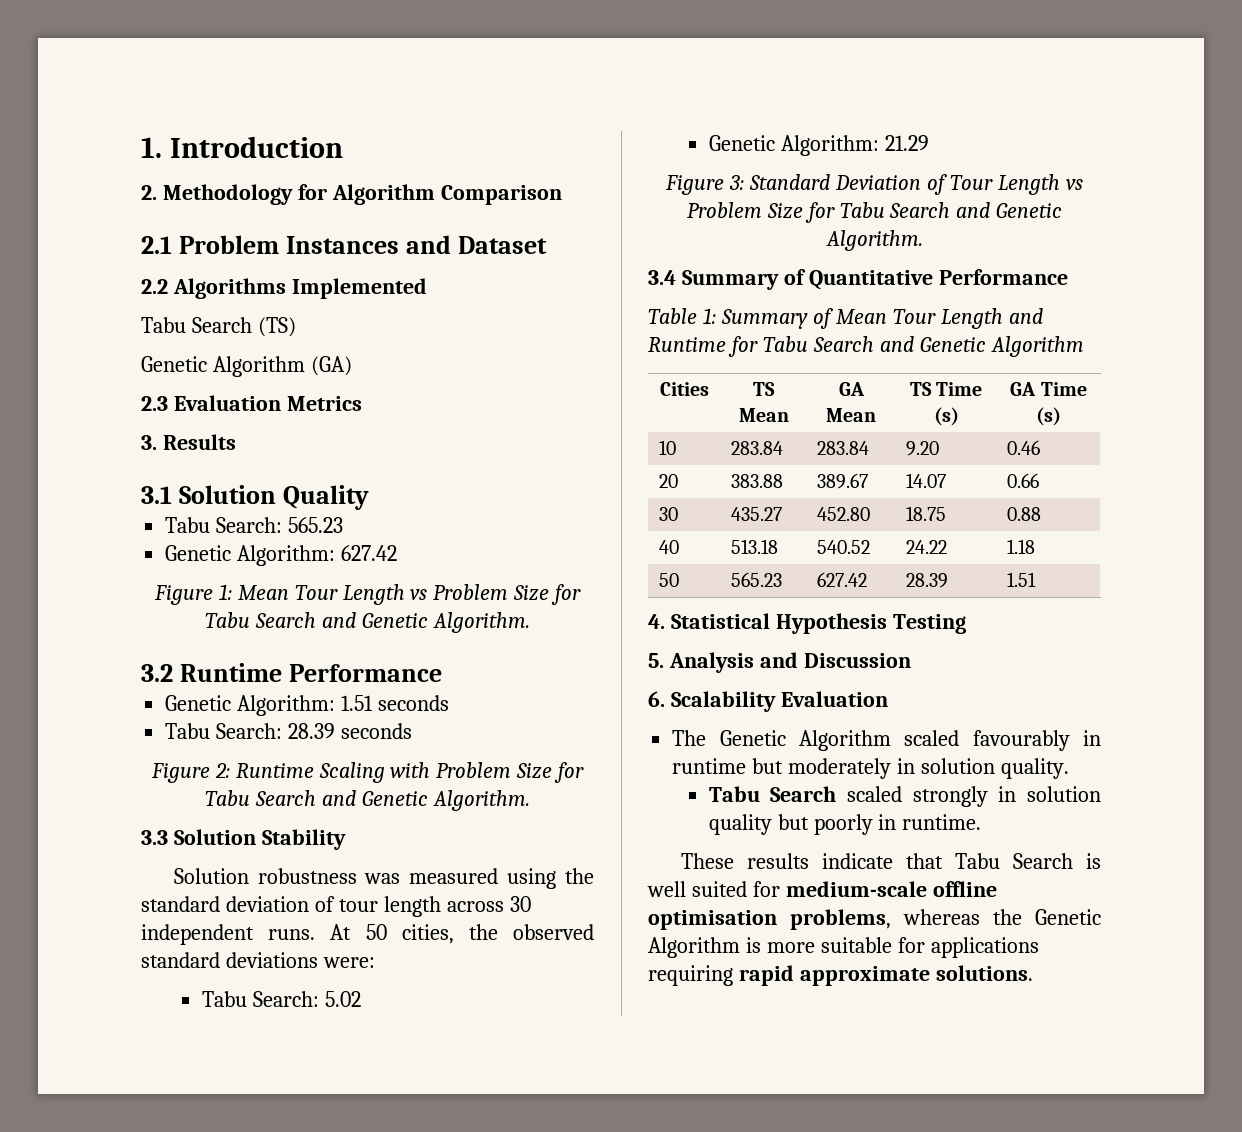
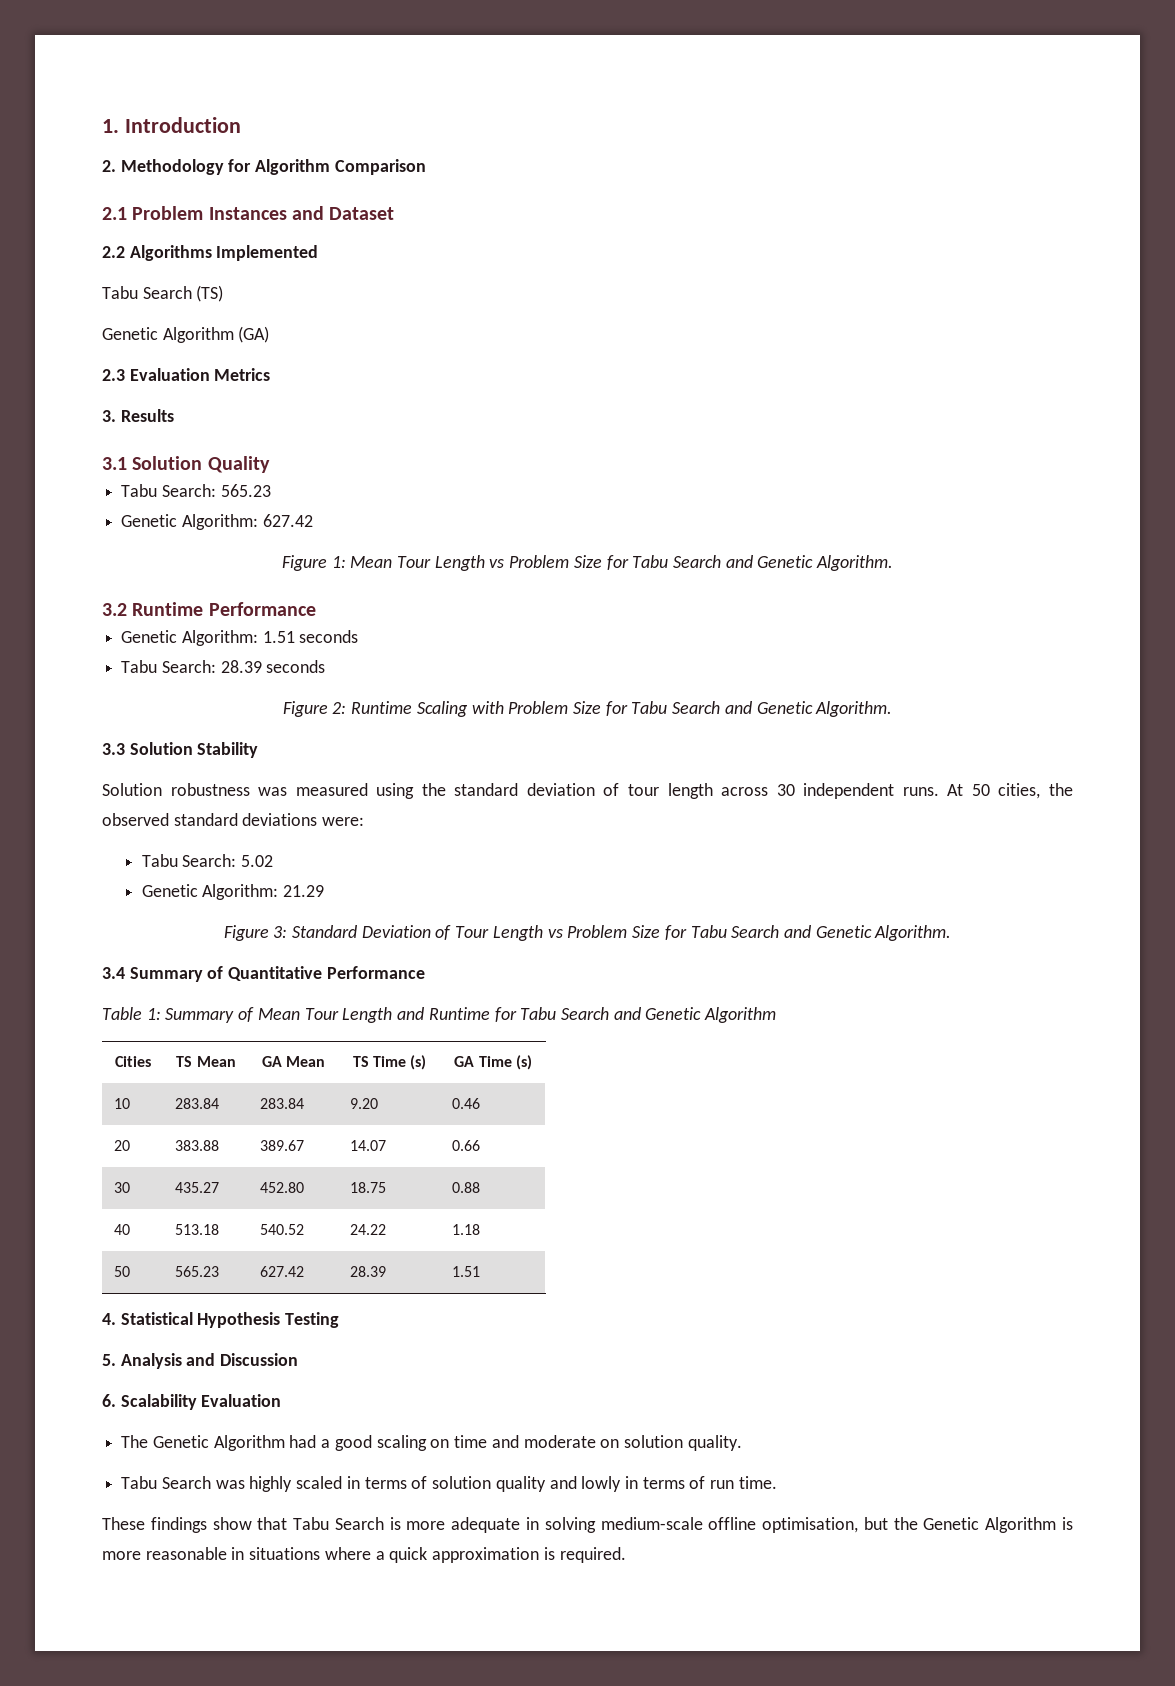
- The Genetic Algorithm scaled favourably in runtime but moderately in solution quality.
- Tabu Search scaled strongly in solution quality but poorly in runtime.
+ The Genetic Algorithm had a good scaling on time and moderate on solution quality.
+ Tabu Search was highly scaled in terms of solution quality and lowly in terms of run time.
- These results indicate that Tabu Search is well suited for medium-scale offline optimisation problems, whereas the Genetic Algorithm is more suitable for applications requiring rapid approximate solutions.
+ These findings show that Tabu Search is more adequate in solving medium-scale offline optimisation, but the Genetic Algorithm is more reasonable in situations where a quick approximation is required.

